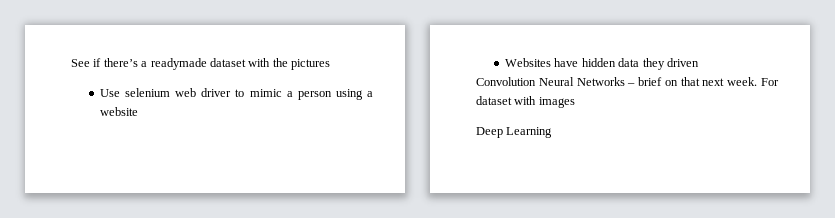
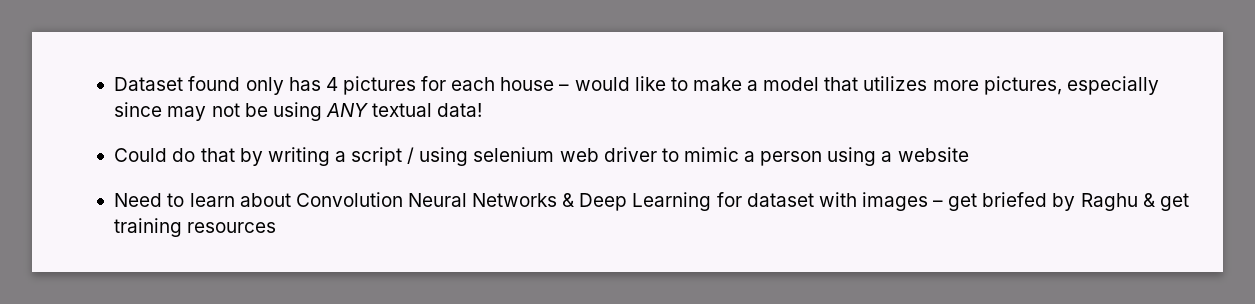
- See if there’s a readymade dataset with the pictures
- Use selenium web driver to mimic a person using a website
+ Dataset found only has 4 pictures for each house – would like to make a model that utilizes more pictures, especially since may not be using ANY textual data!
+ Could do that by writing a script / using selenium web driver to mimic a person using a website
- Websites have hidden data they driven
- Convolution Neural Networks – brief on that next week. For dataset with images
- Deep Learning
+ Need to learn about Convolution Neural Networks & Deep Learning for dataset with images – get briefed by Raghu & get training resources

